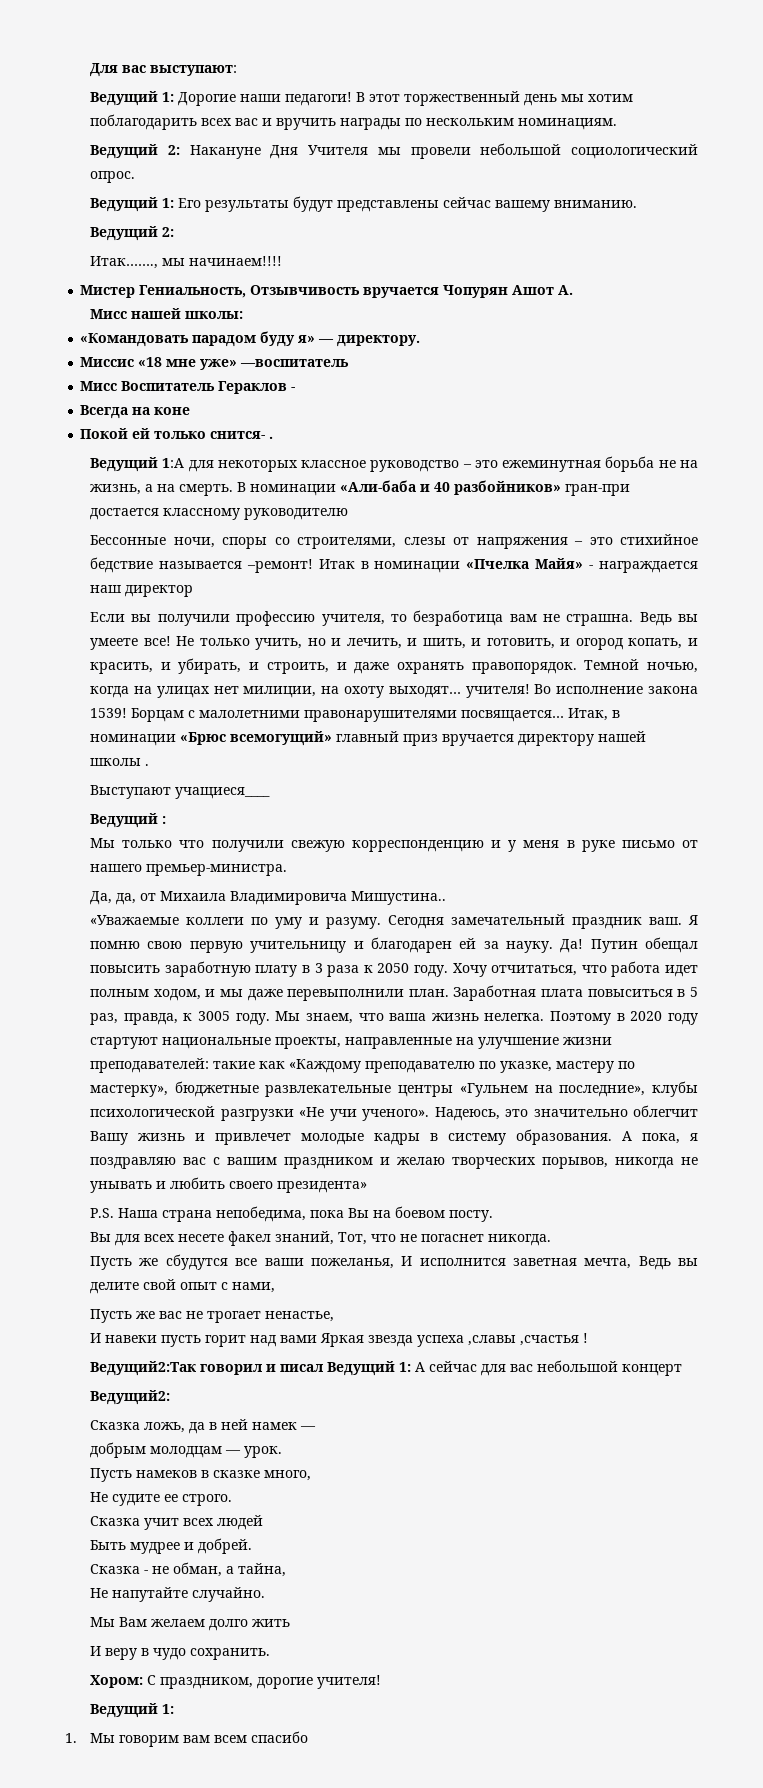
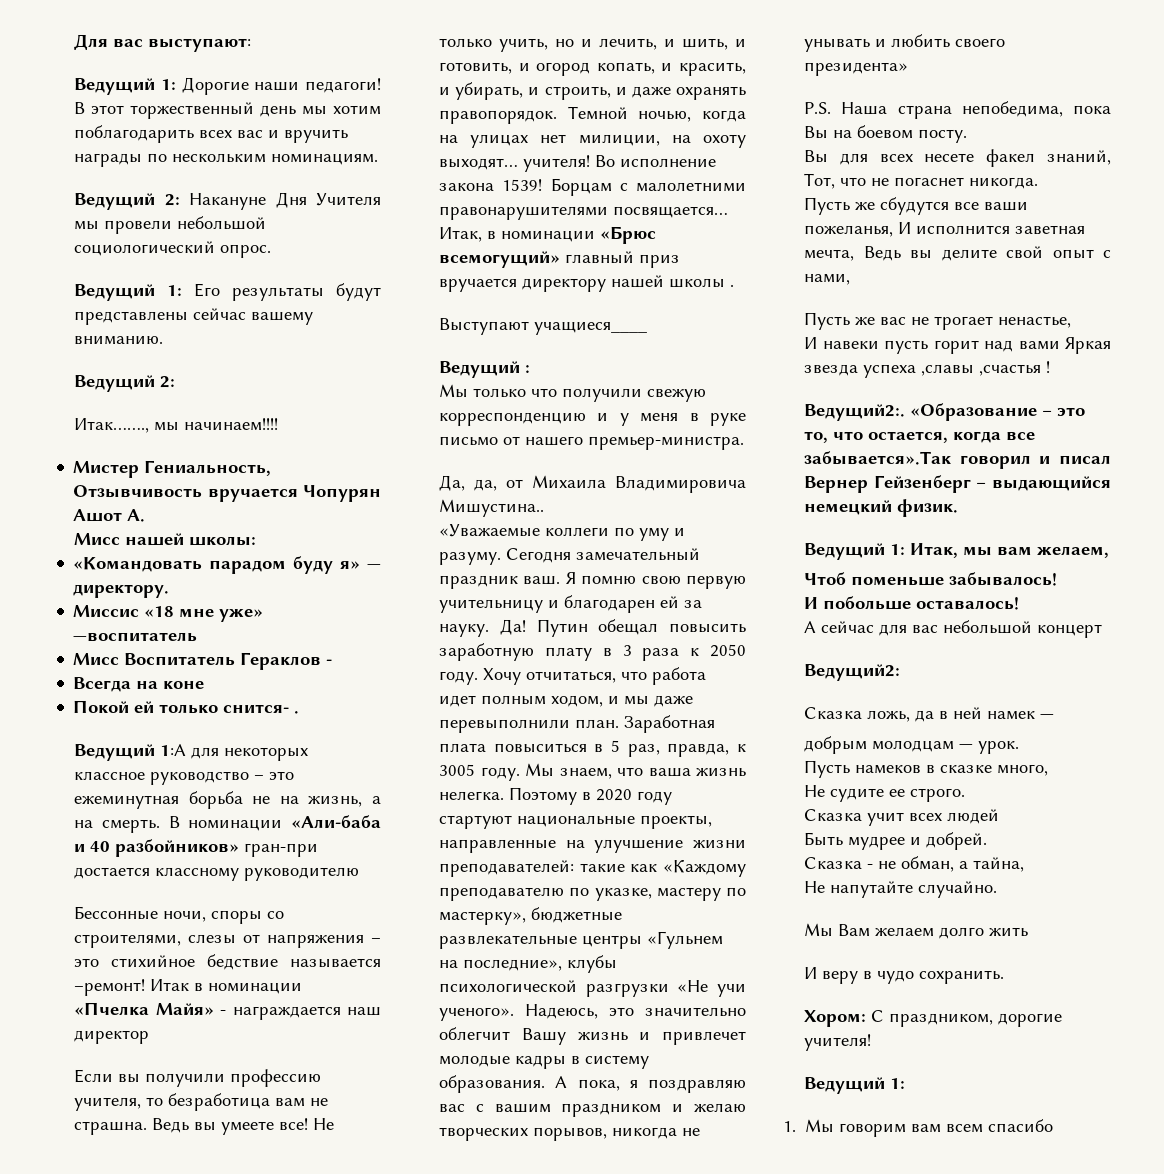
- Ведущий2:Так говорил и писал Ведущий 1: А сейчас для вас небольшой концерт
+ Ведущий2:. «Образование – это то, что остается, когда все забывается».Так говорил и писал Вернер Гейзенберг – выдающийся немецкий физик.
+ Ведущий 1: Итак, мы вам желаем,
+ Чтоб поменьше забывалось!
+ И побольше оставалось!
+ А сейчас для вас небольшой концерт

